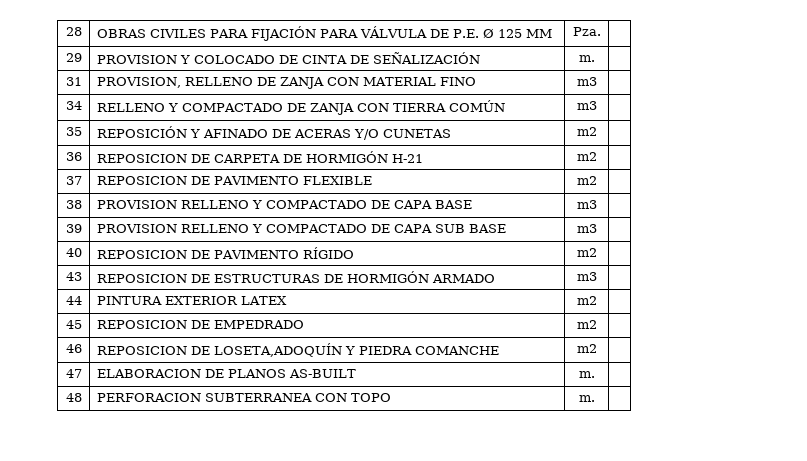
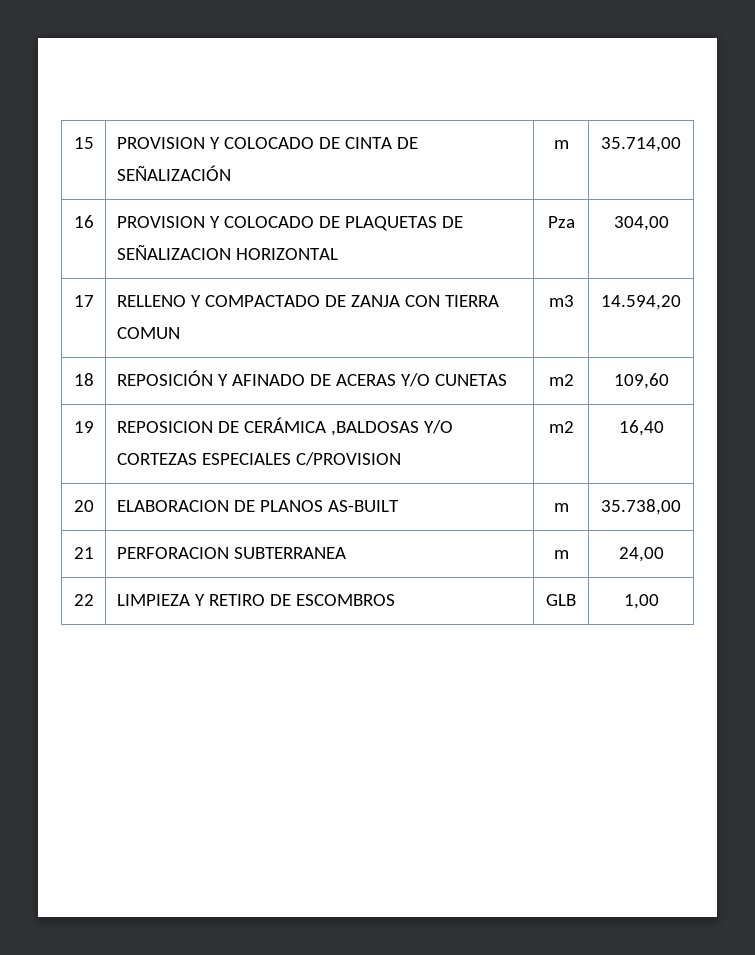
- 28 | OBRAS CIVILES PARA FIJACIÓN PARA VÁLVULA DE P.E. Ø 125 MM | Pza. |
- 29 | PROVISION Y COLOCADO DE CINTA DE SEÑALIZACIÓN | m. |
- 31 | PROVISION, RELLENO DE ZANJA CON MATERIAL FINO | m3 |
- 34 | RELLENO Y COMPACTADO DE ZANJA CON TIERRA COMÚN | m3 |
- 35 | REPOSICIÓN Y AFINADO DE ACERAS Y/O CUNETAS | m2 |
- 36 | REPOSICION DE CARPETA DE HORMIGÓN H-21 | m2 |
- 37 | REPOSICION DE PAVIMENTO FLEXIBLE | m2 |
- 38 | PROVISION RELLENO Y COMPACTADO DE CAPA BASE | m3 |
- 39 | PROVISION RELLENO Y COMPACTADO DE CAPA SUB BASE | m3 |
- 40 | REPOSICION DE PAVIMENTO RÍGIDO | m2 |
- 43 | REPOSICION DE ESTRUCTURAS DE HORMIGÓN ARMADO | m3 |
- 44 | PINTURA EXTERIOR LATEX | m2 |
- 45 | REPOSICION DE EMPEDRADO | m2 |
- 46 | REPOSICION DE LOSETA,ADOQUÍN Y PIEDRA COMANCHE | m2 |
- 47 | ELABORACION DE PLANOS AS-BUILT | m. |
- 48 | PERFORACION SUBTERRANEA CON TOPO | m. |
+ 15 | PROVISION Y COLOCADO DE CINTA DE SEÑALIZACIÓN | m | 35.714,00
+ 16 | PROVISION Y COLOCADO DE PLAQUETAS DE SEÑALIZACION HORIZONTAL | Pza | 304,00
+ 17 | RELLENO Y COMPACTADO DE ZANJA CON TIERRA COMUN | m3 | 14.594,20
+ 18 | REPOSICIÓN Y AFINADO DE ACERAS Y/O CUNETAS | m2 | 109,60
+ 19 | REPOSICION DE CERÁMICA ,BALDOSAS Y/O CORTEZAS ESPECIALES C/PROVISION | m2 | 16,40
+ 20 | ELABORACION DE PLANOS AS-BUILT | m | 35.738,00
+ 21 | PERFORACION SUBTERRANEA | m | 24,00
+ 22 | LIMPIEZA Y RETIRO DE ESCOMBROS | GLB | 1,00

